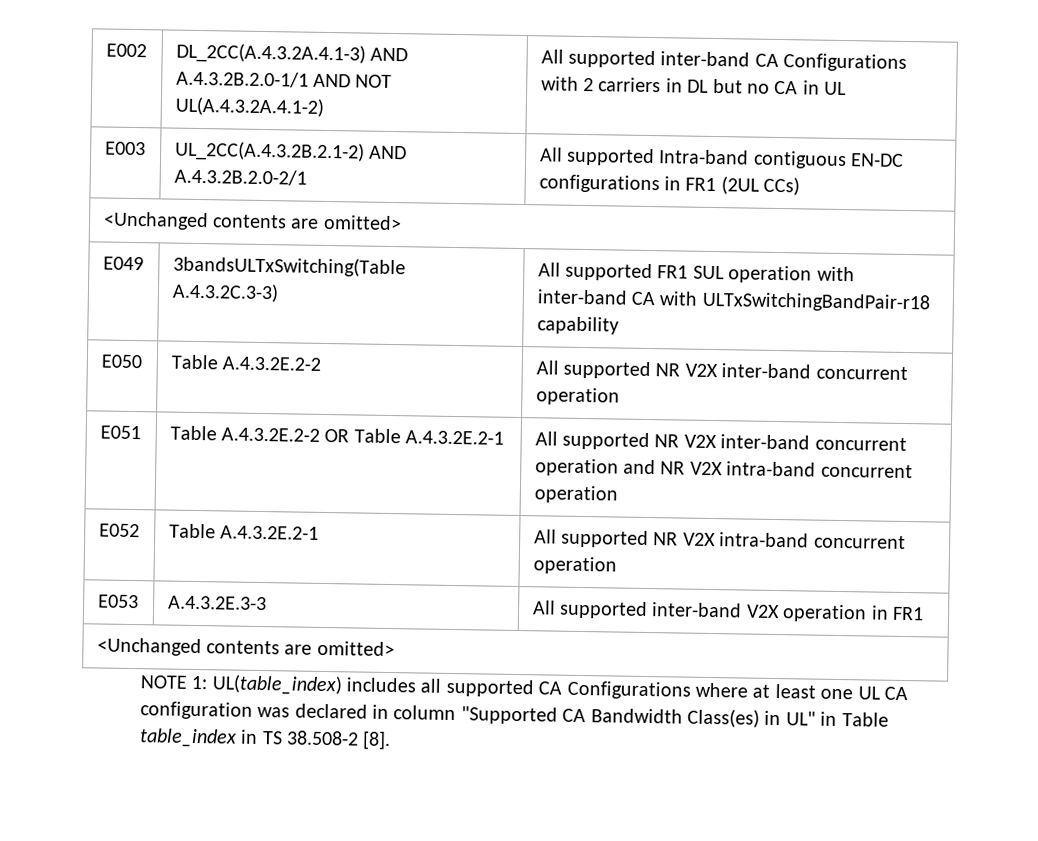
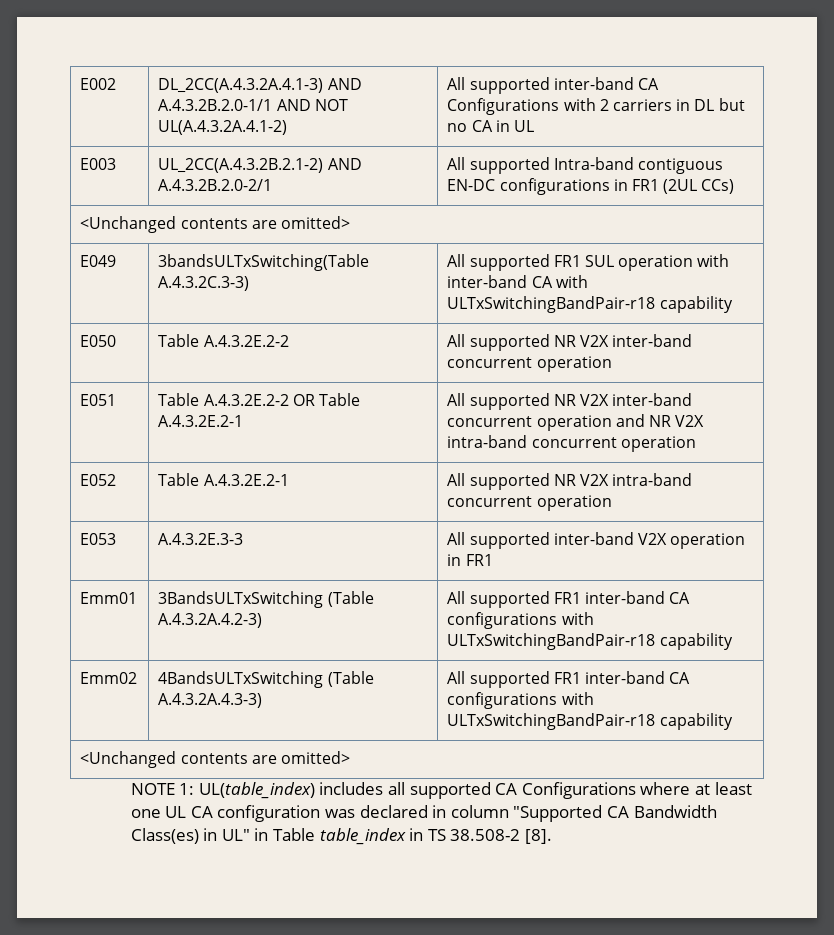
+ Emm01 | 3BandsULTxSwitching (Table A.4.3.2A.4.2-3) | All supported FR1 inter-band CA configurations with ULTxSwitchingBandPair-r18 capability
+ Emm02 | 4BandsULTxSwitching (Table A.4.3.2A.4.3-3) | All supported FR1 inter-band CA configurations with ULTxSwitchingBandPair-r18 capability

